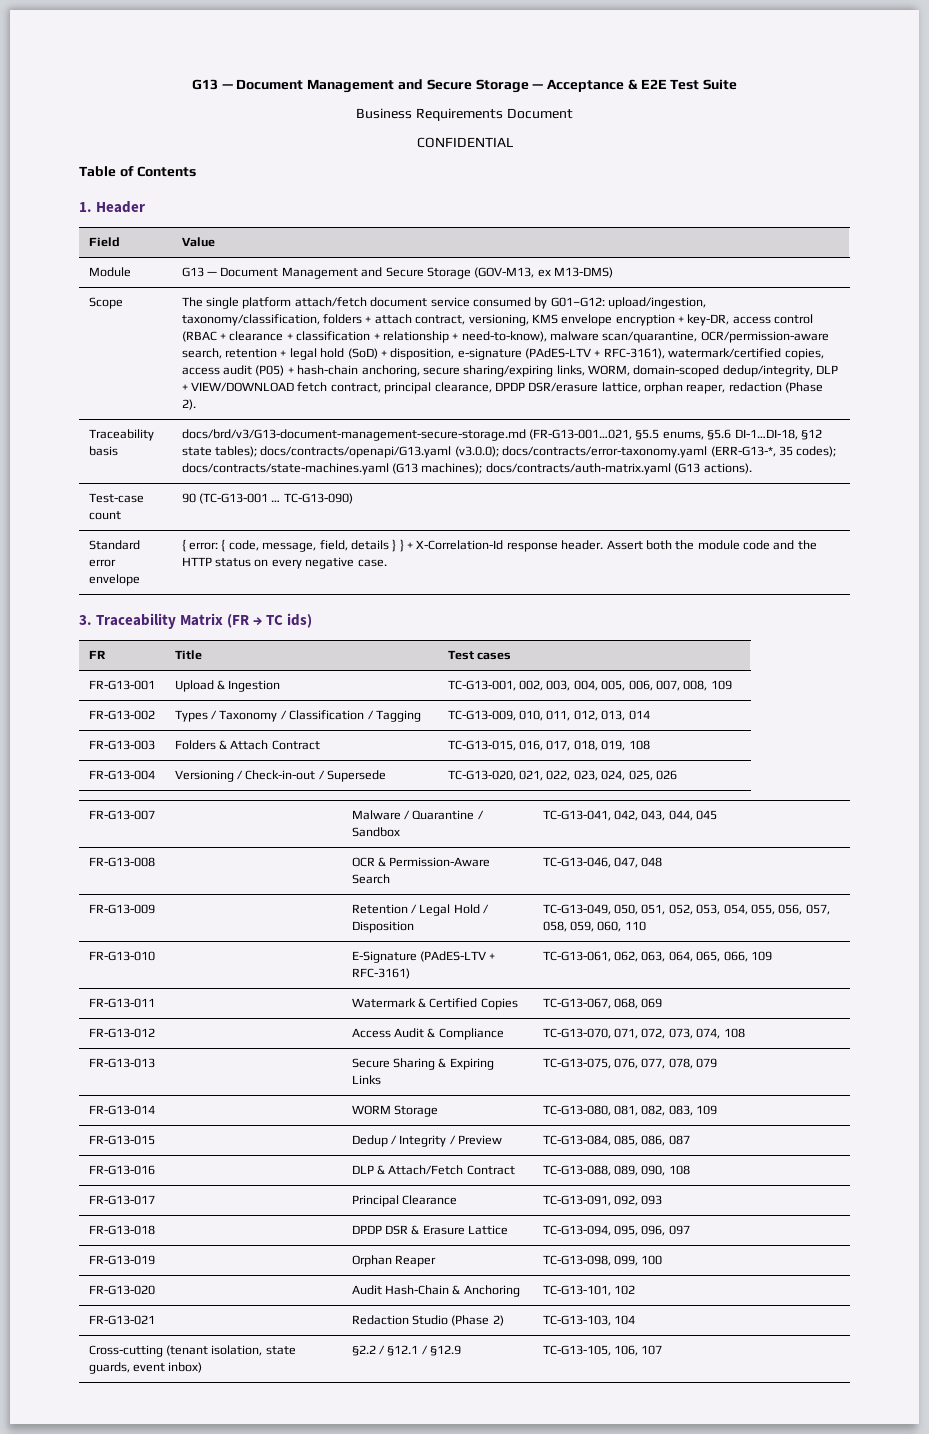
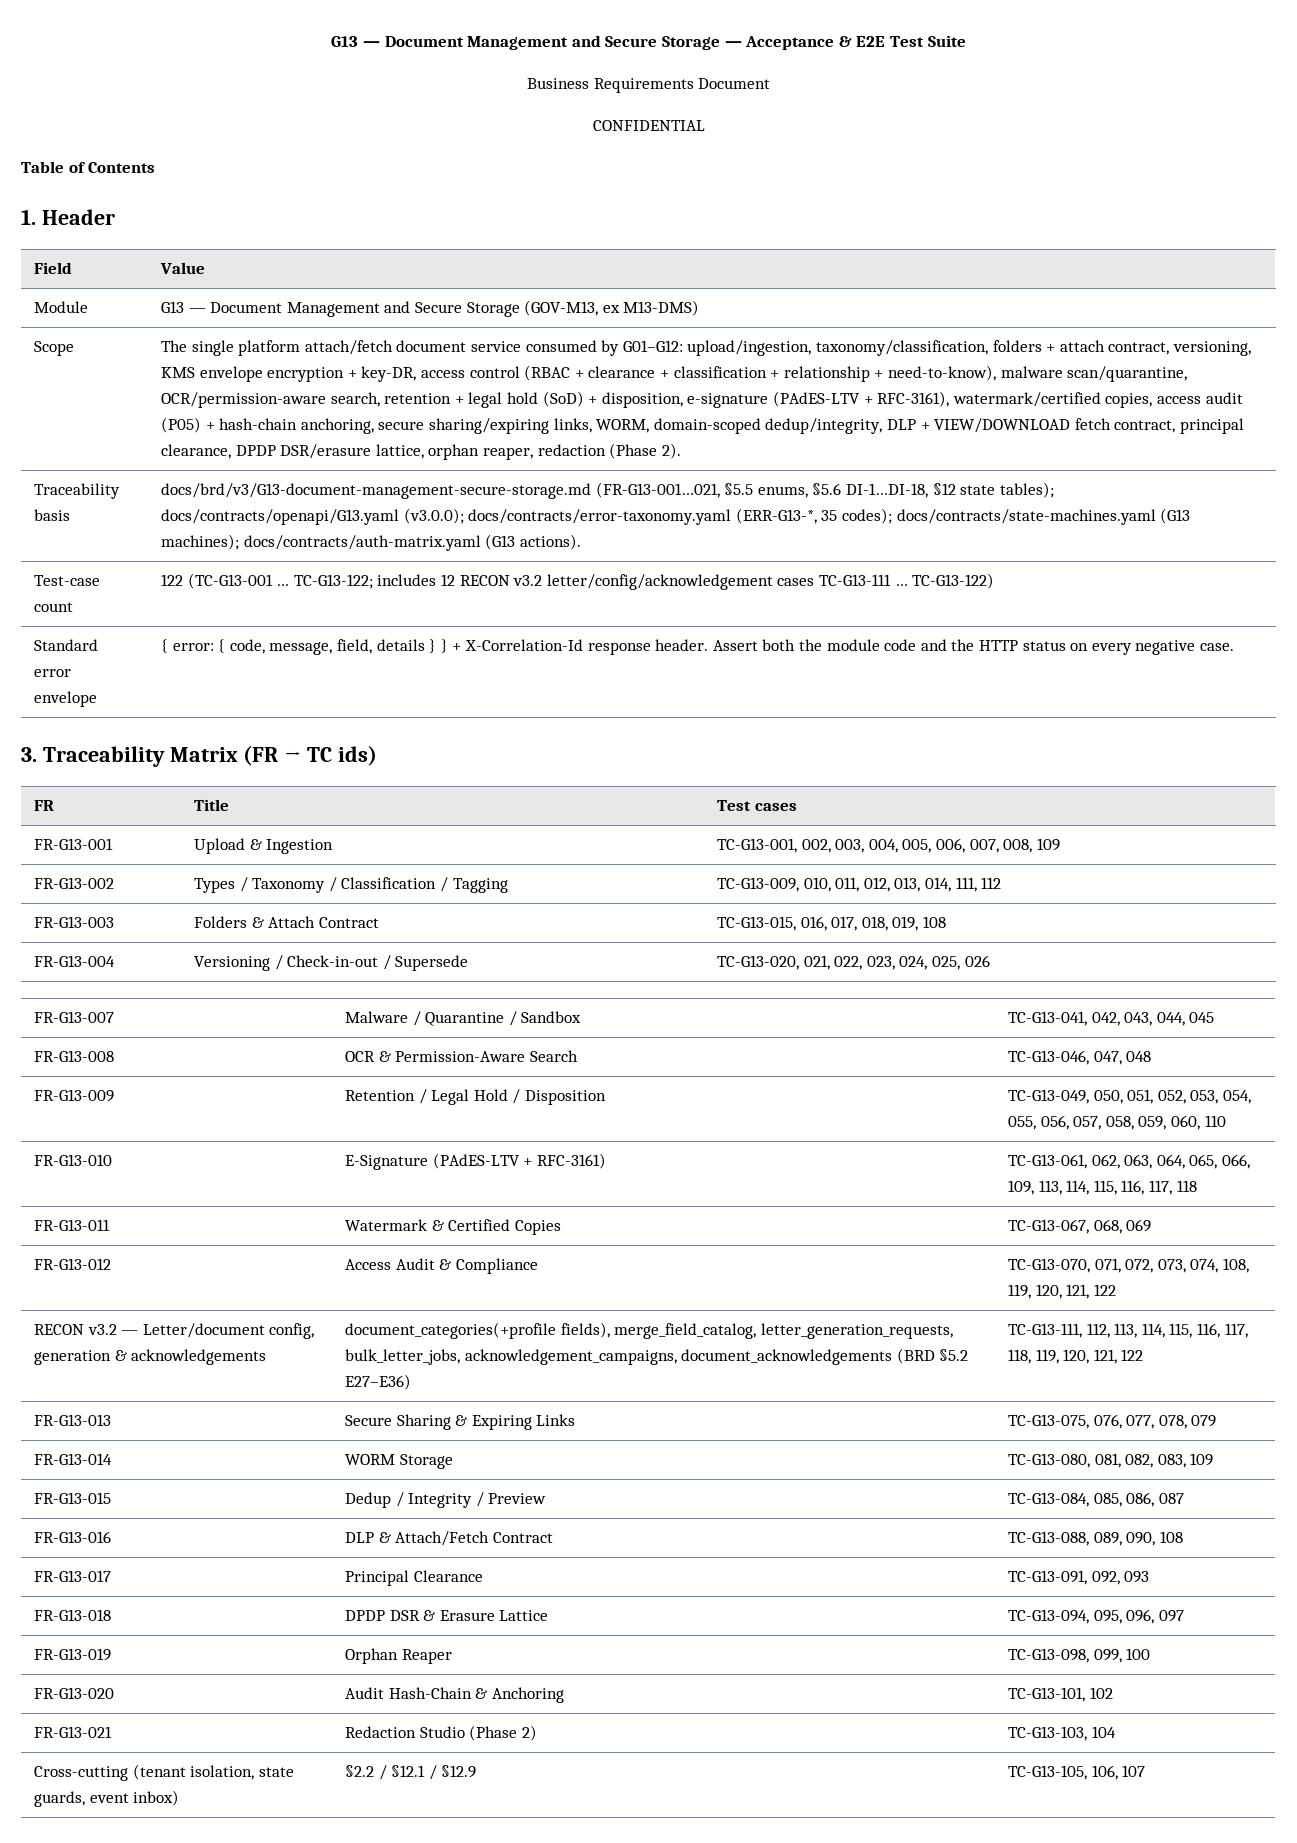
- Test-case count | 90 (TC-G13-001 … TC-G13-090)
+ Test-case count | 122 (TC-G13-001 … TC-G13-122; includes 12 RECON v3.2 letter/config/acknowledgement cases TC-G13-111 … TC-G13-122)
- FR-G13-002 | Types / Taxonomy / Classification / Tagging | TC-G13-009, 010, 011, 012, 013, 014
+ FR-G13-002 | Types / Taxonomy / Classification / Tagging | TC-G13-009, 010, 011, 012, 013, 014, 111, 112
- FR-G13-010 | E-Signature (PAdES-LTV + RFC-3161) | TC-G13-061, 062, 063, 064, 065, 066, 109
+ FR-G13-010 | E-Signature (PAdES-LTV + RFC-3161) | TC-G13-061, 062, 063, 064, 065, 066, 109, 113, 114, 115, 116, 117, 118
- FR-G13-012 | Access Audit & Compliance | TC-G13-070, 071, 072, 073, 074, 108
+ FR-G13-012 | Access Audit & Compliance | TC-G13-070, 071, 072, 073, 074, 108, 119, 120, 121, 122
+ RECON v3.2 — Letter/document config, generation & acknowledgements | document_categories(+profile fields), merge_field_catalog, letter_generation_requests, bulk_letter_jobs, acknowledgement_campaigns, document_acknowledgements (BRD §5.2 E27–E36) | TC-G13-111, 112, 113, 114, 115, 116, 117, 118, 119, 120, 121, 122

